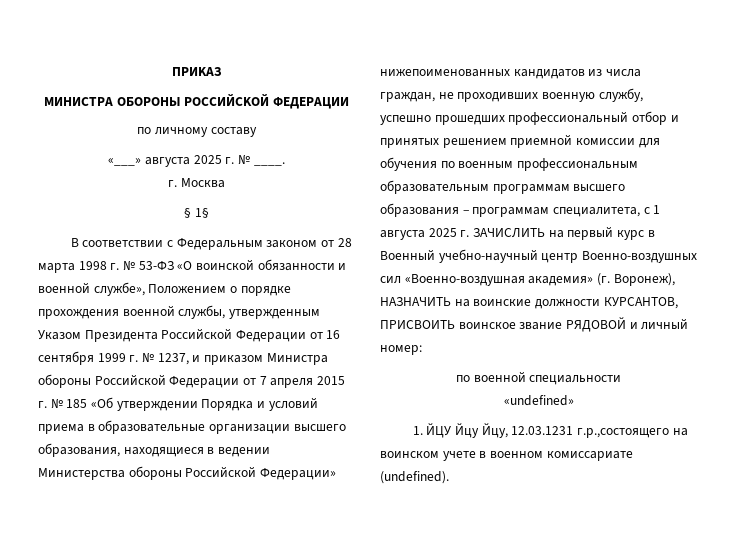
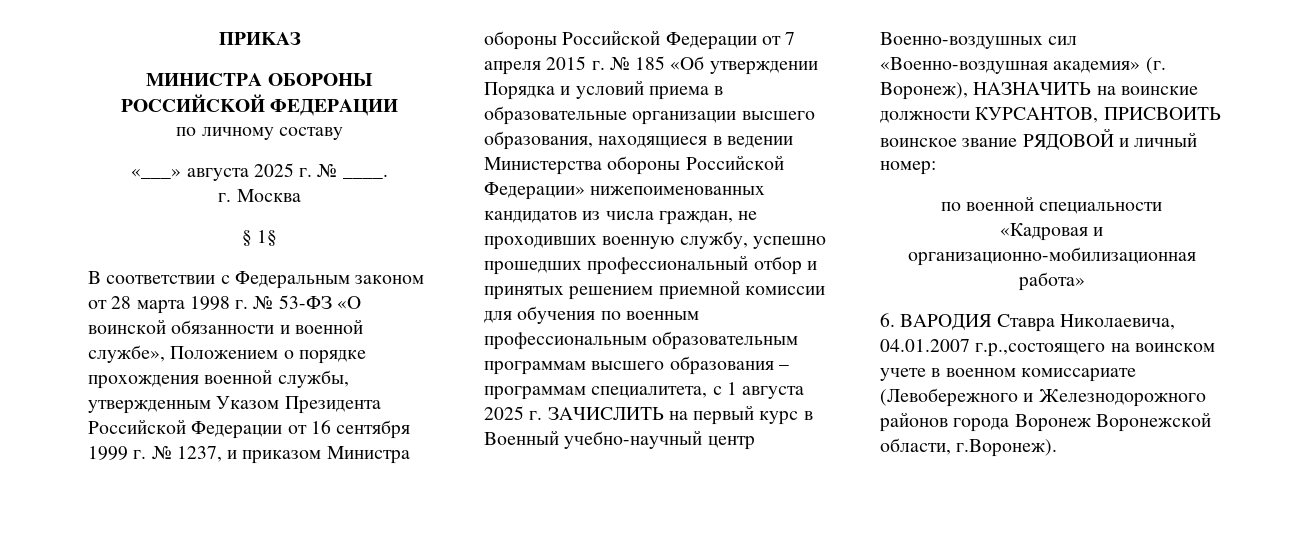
- «undefined»
- 1. ЙЦУ Йцу Йцу, 12.03.1231 г.р.,состоящего на воинском учете в военном комиссариате (undefined).
+ «Кадровая и организационно-мобилизационная работа»
+ 6. ВАРОДИЯ Ставра Николаевича, 04.01.2007 г.р.,состоящего на воинском учете в военном комиссариате (Левобережного и Железнодорожного районов города Воронеж Воронежской области, г.Воронеж).

